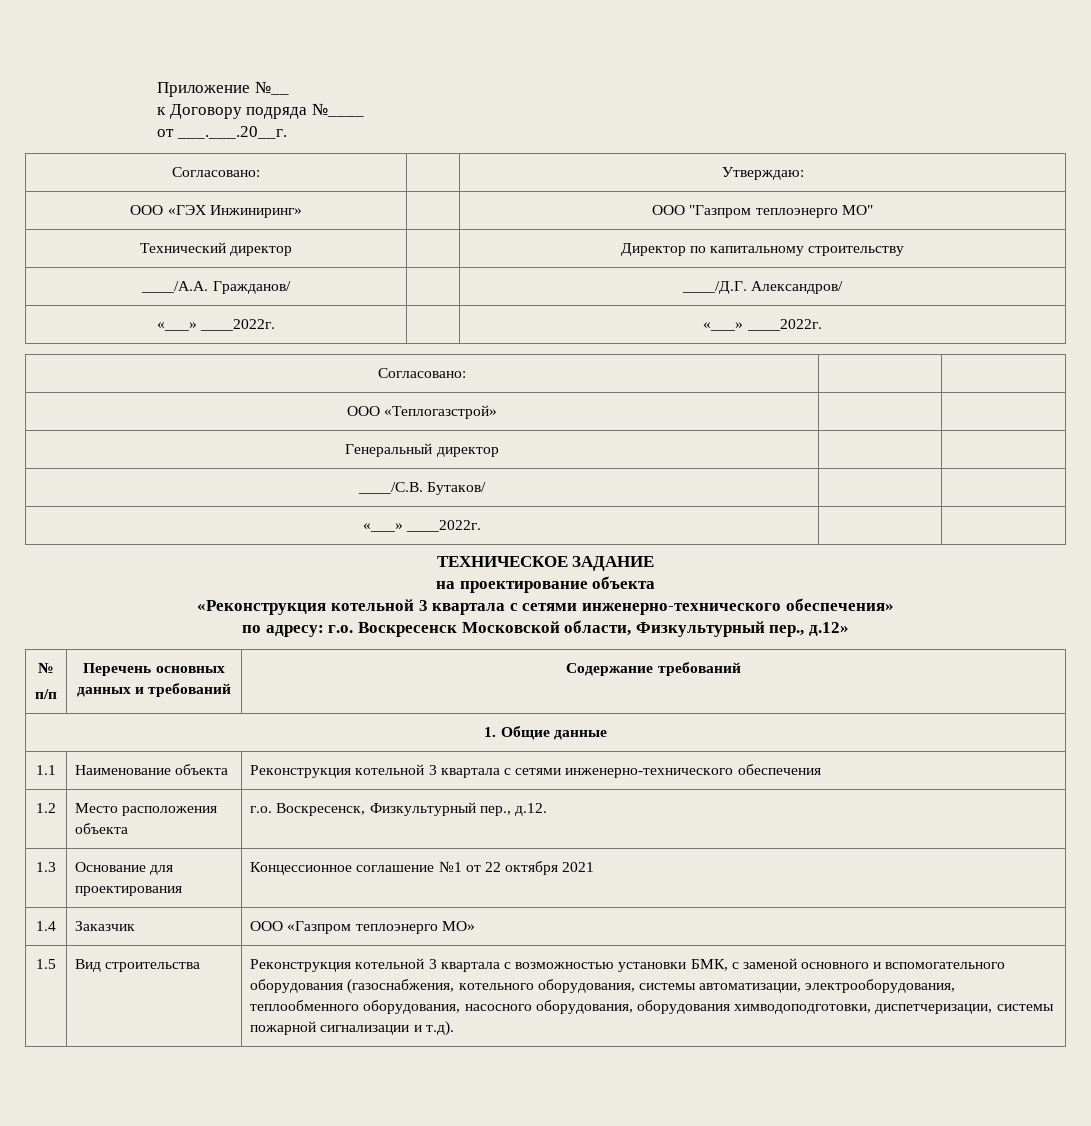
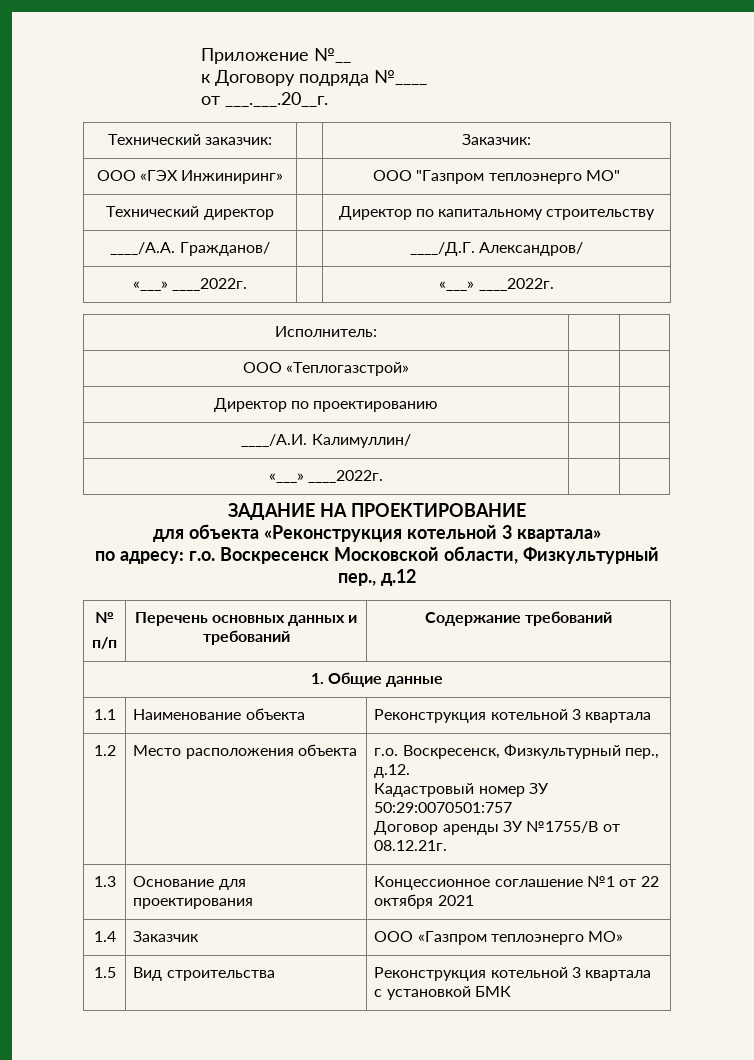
- Согласовано: | | Утверждаю:
+ Технический заказчик: | | Заказчик:
  «___» ____2022г. | | «___» ____2022г.
- Согласовано: | |
+ Исполнитель: | |
- Генеральный директор | |
- ____/С.В. Бутаков/ | |
+ Директор по проектированию | |
+ ____/А.И. Калимуллин/ | |
- ТЕХНИЧЕСКОЕ ЗАДАНИЕ
- на проектирование объекта
- «Реконструкция котельной 3 квартала с сетями инженерно-технического обеспечения»
+ ЗАДАНИЕ НА ПРОЕКТИРОВАНИЕ
+ для объекта «Реконструкция котельной 3 квартала»
- по адресу: г.о. Воскресенск Московской области, Физкультурный пер., д.12»
+ по адресу: г.о. Воскресенск Московской области, Физкультурный пер., д.12
- 1.1 | Наименование объекта | Реконструкция котельной 3 квартала с сетями инженерно-технического обеспечения
+ 1.1 | Наименование объекта | Реконструкция котельной 3 квартала
  1.2 | Место расположения объекта | г.о. Воскресенск, Физкультурный пер., д.12.
+ Кадастровый номер ЗУ 50:29:0070501:757
+ Договор аренды ЗУ №1755/В от 08.12.21г.
- 1.5 | Вид строительства | Реконструкция котельной 3 квартала с возможностью установки БМК, с заменой основного и вспомогательного оборудования (газоснабжения, котельного оборудования, системы автоматизации, электрооборудования, теплообменного оборудования, насосного оборудования, оборудования химводоподготовки, диспетчеризации, системы пожарной сигнализации и т.д).
+ 1.5 | Вид строительства | Реконструкция котельной 3 квартала с установкой БМК

